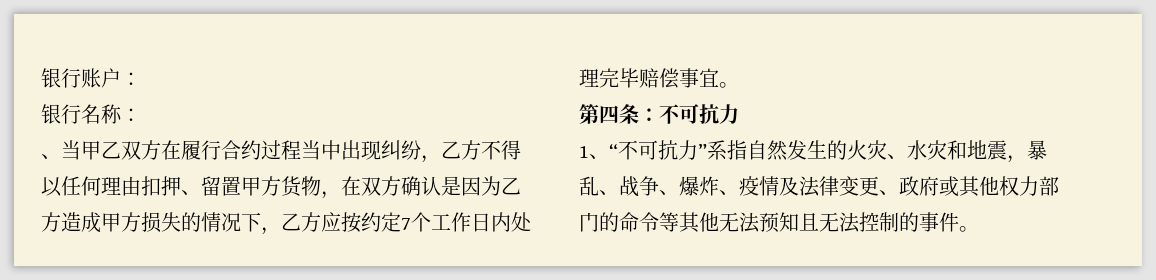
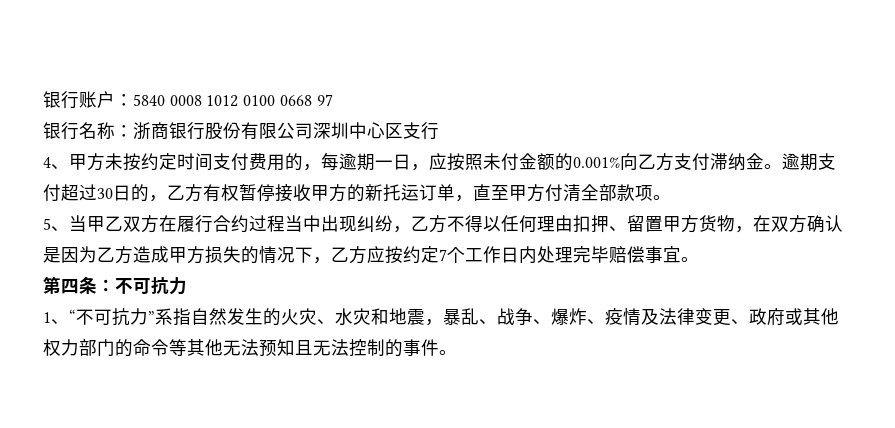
- 银行账户：
- 银行名称：
- 、当甲乙双方在履行合约过程当中出现纠纷，乙方不得以任何理由扣押、留置甲方货物，在双方确认是因为乙方造成甲方损失的情况下，乙方应按约定7个工作日内处理完毕赔偿事宜。
+ 银行账户：5840 0008 1012 0100 0668 97
+ 银行名称：浙商银行股份有限公司深圳中心区支行
+ 4、甲方未按约定时间支付费用的，每逾期一日，应按照未付金额的0.001%向乙方支付滞纳金。逾期支付超过30日的，乙方有权暂停接收甲方的新托运订单，直至甲方付清全部款项。
+ 5、当甲乙双方在履行合约过程当中出现纠纷，乙方不得以任何理由扣押、留置甲方货物，在双方确认是因为乙方造成甲方损失的情况下，乙方应按约定7个工作日内处理完毕赔偿事宜。

